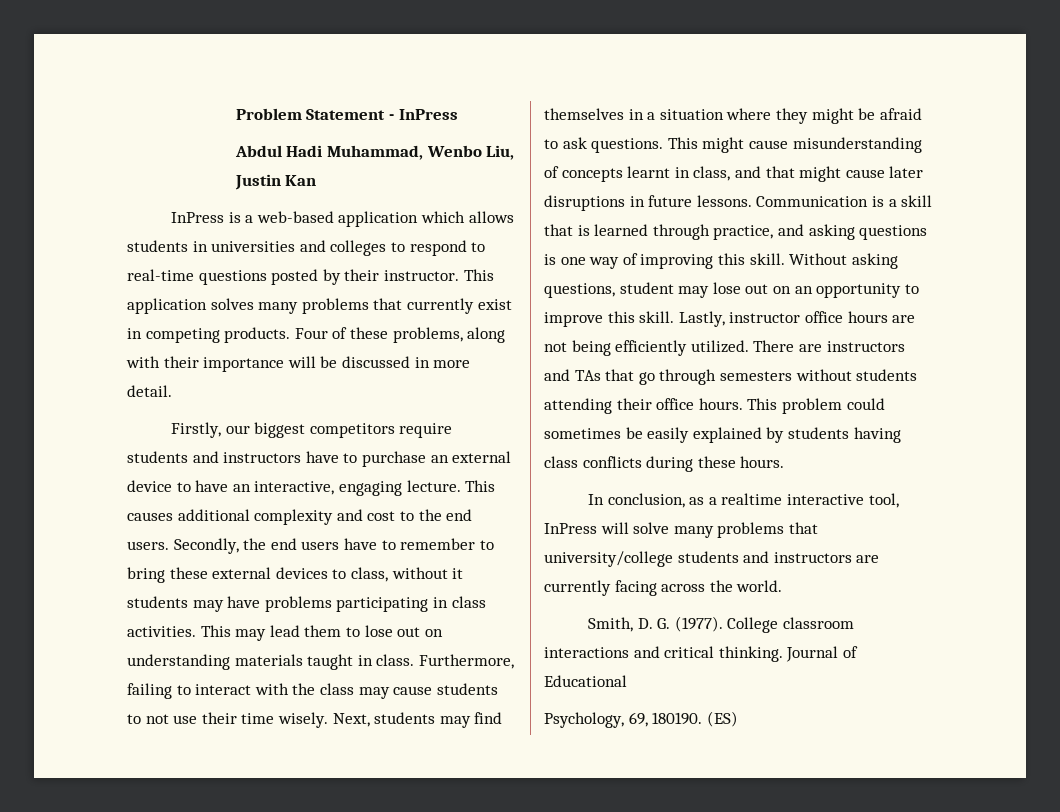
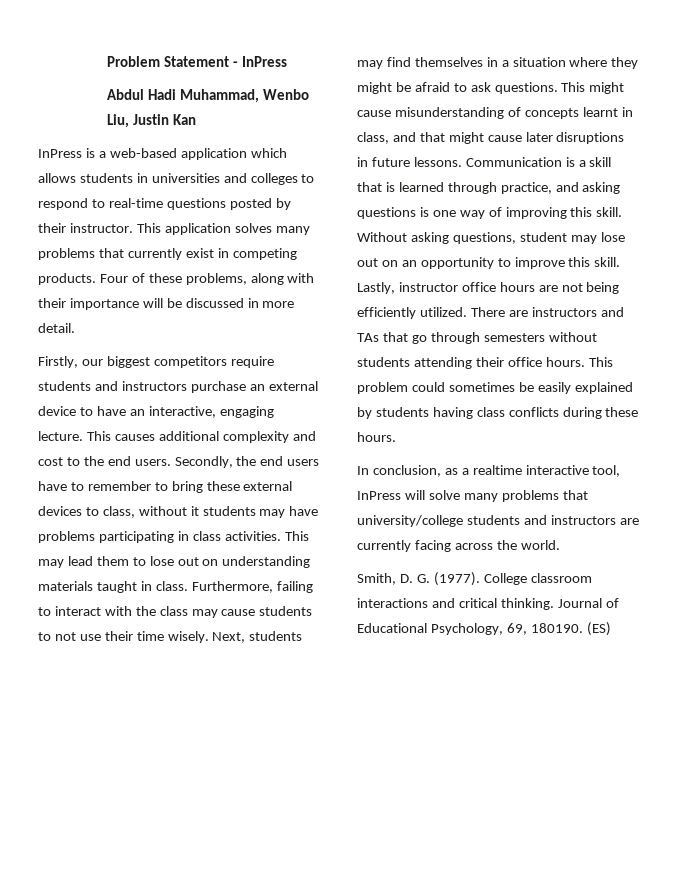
- Firstly, our biggest competitors require students and instructors have to purchase an external device to have an interactive, engaging lecture.
+ Firstly, our biggest competitors require students and instructors purchase an external device to have an interactive, engaging lecture.
- Journal of Educational
- Psychology, 69, 180190.
+ Journal of Educational Psychology, 69, 180190.

